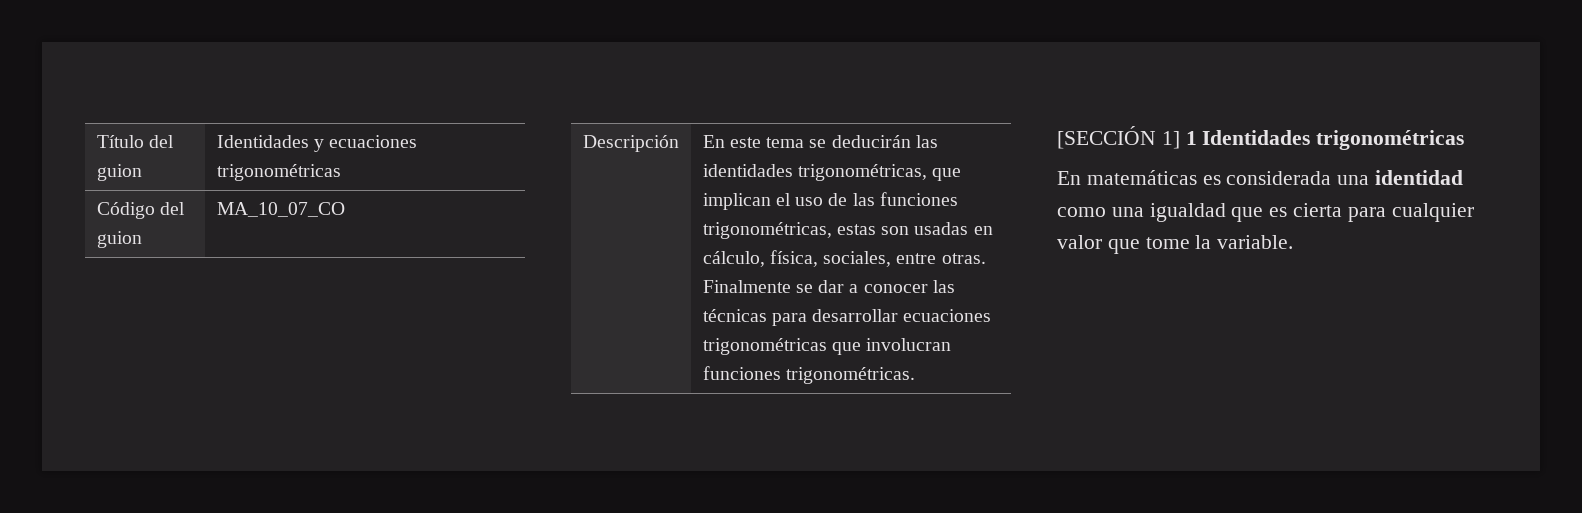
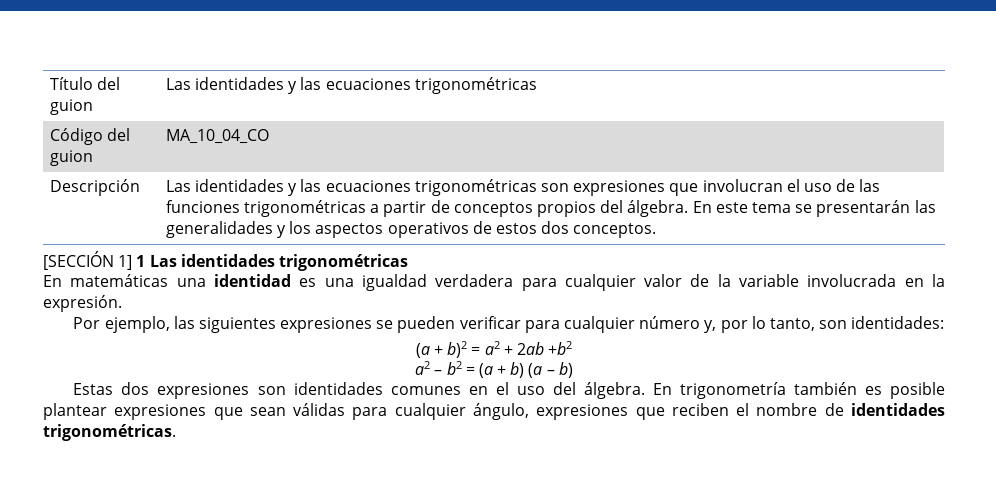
- Título del guion | Identidades y ecuaciones trigonométricas
+ Título del guion | Las identidades y las ecuaciones trigonométricas
- Código del guion | MA_10_07_CO
+ Código del guion | MA_10_04_CO
- En este tema se deducirán las identidades trigonométricas, que implican el uso de las funciones trigonométricas, estas son usadas en cálculo, física, sociales, entre otras. Finalmente se dar a conocer las técnicas para desarrollar ecuaciones trigonométricas que involucran funciones trigonométricas.
+ Las identidades y las ecuaciones trigonométricas son expresiones que involucran el uso de las funciones trigonométricas a partir de conceptos propios del álgebra. En este tema se presentarán las generalidades y los aspectos operativos de estos dos conceptos.
- [SECCIÓN 1] 1 Identidades trigonométricas
+ [SECCIÓN 1] 1 Las identidades trigonométricas
- En matemáticas es considerada una identidad como una igualdad que es cierta para cualquier valor que tome la variable.
+ En matemáticas una identidad es una igualdad verdadera para cualquier valor de la variable involucrada en la expresión.
+ Por ejemplo, las siguientes expresiones se pueden verificar para cualquier número y, por lo tanto, son identidades:
+ (a + b)2 = a2 + 2ab +b2
+ a2 – b2 = (a + b) (a – b)
+ Estas dos expresiones son identidades comunes en el uso del álgebra. En trigonometría también es posible plantear expresiones que sean válidas para cualquier ángulo, expresiones que reciben el nombre de identidades trigonométricas.

